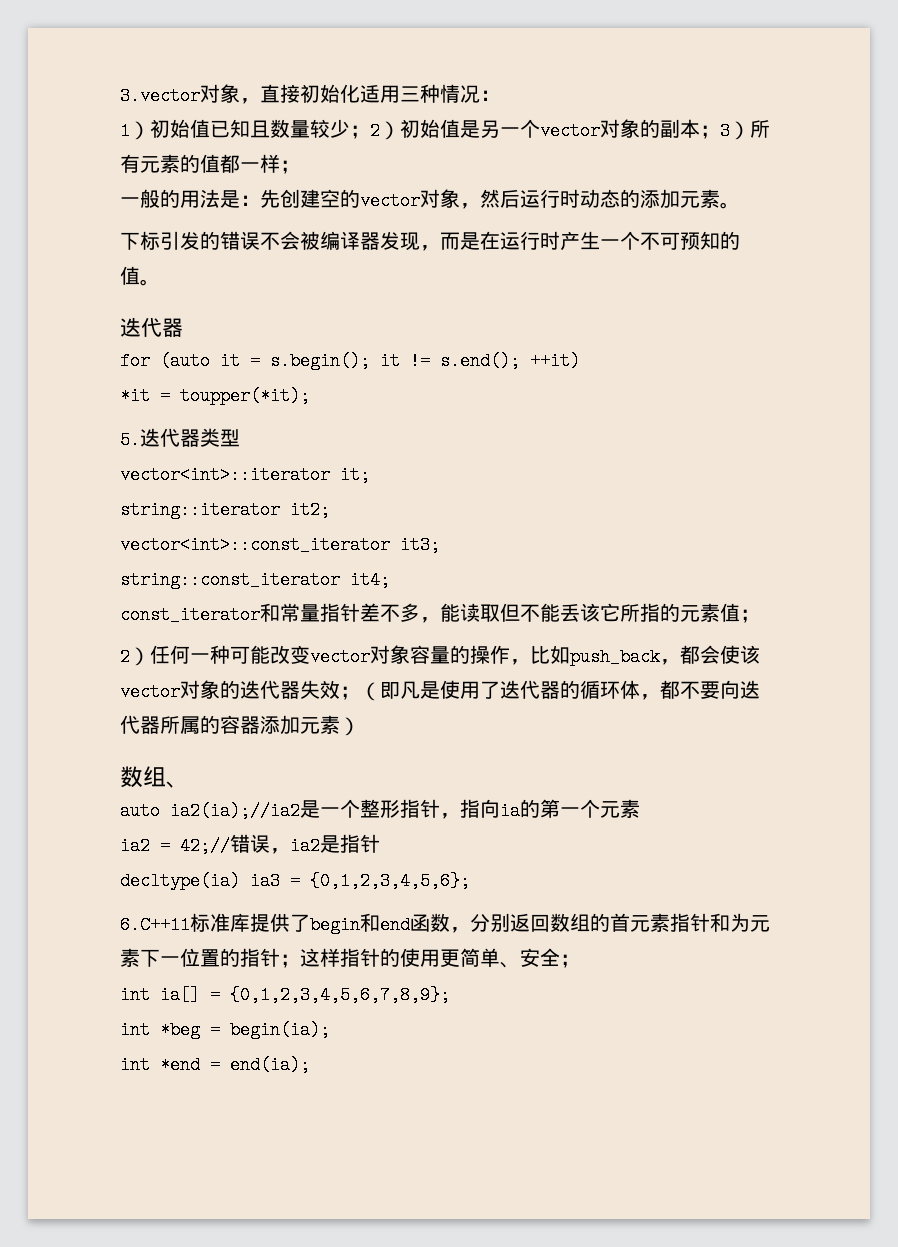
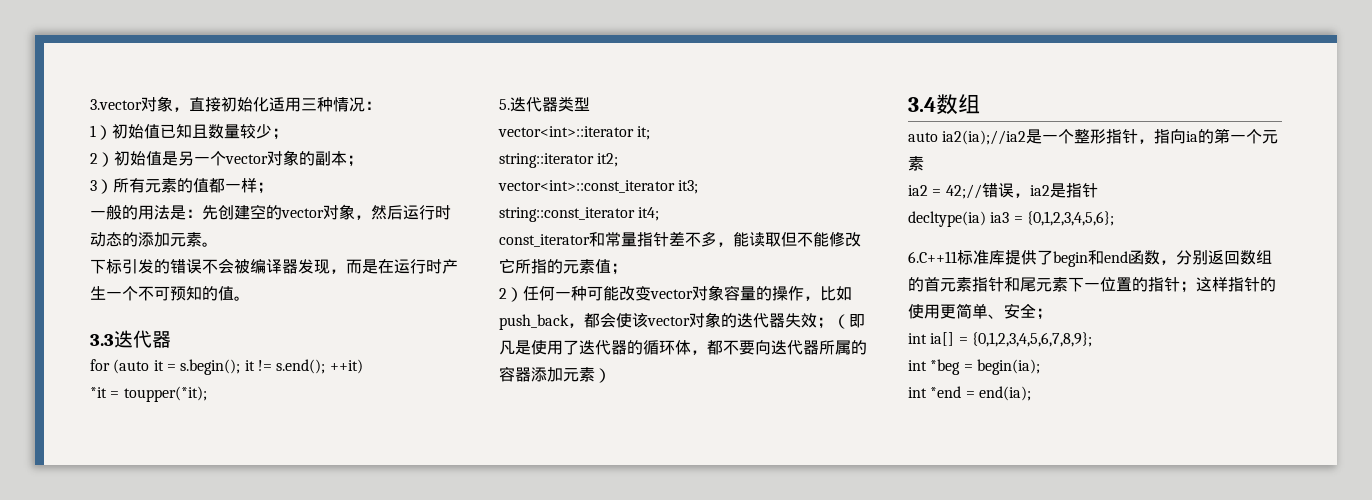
- 1）初始值已知且数量较少；2）初始值是另一个vector对象的副本；3）所有元素的值都一样；
+ 1）初始值已知且数量较少；
+ 2）初始值是另一个vector对象的副本；
+ 3）所有元素的值都一样；
  下标引发的错误不会被编译器发现，而是在运行时产生一个不可预知的值。
- 迭代器
+ 3.3迭代器
- const_iterator和常量指针差不多，能读取但不能丢该它所指的元素值；
+ const_iterator和常量指针差不多，能读取但不能修改它所指的元素值；
- 数组、
+ 3.4数组
- 6.C++11标准库提供了begin和end函数，分别返回数组的首元素指针和为元素下一位置的指针；这样指针的使用更简单、安全；
+ 6.C++11标准库提供了begin和end函数，分别返回数组的首元素指针和尾元素下一位置的指针；这样指针的使用更简单、安全；

